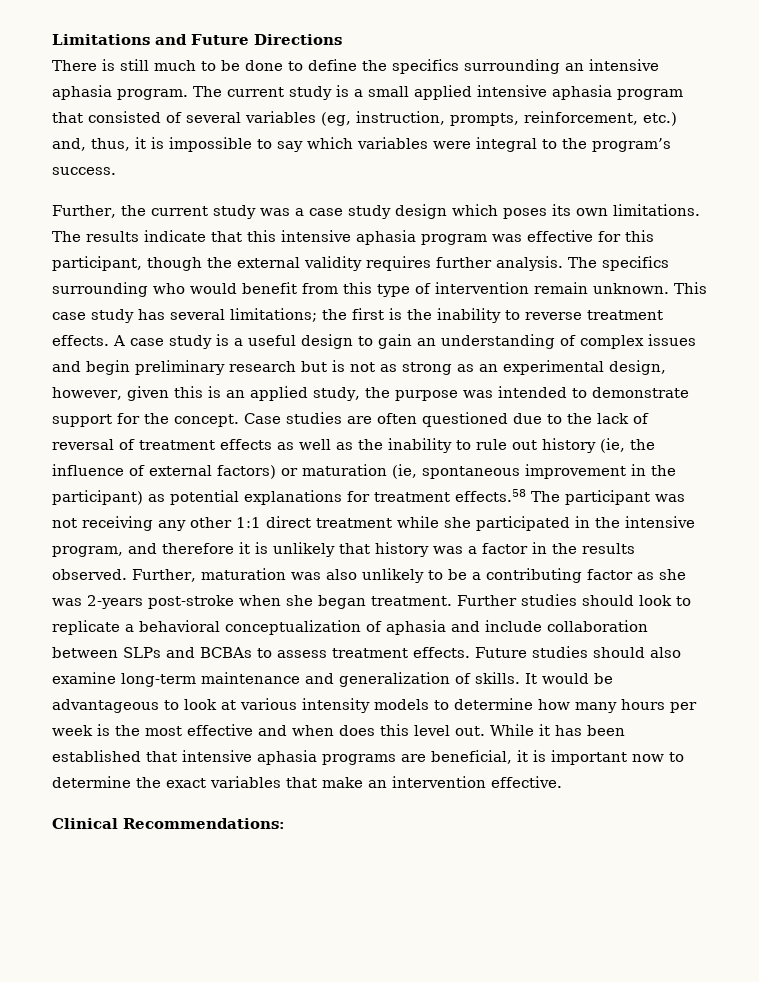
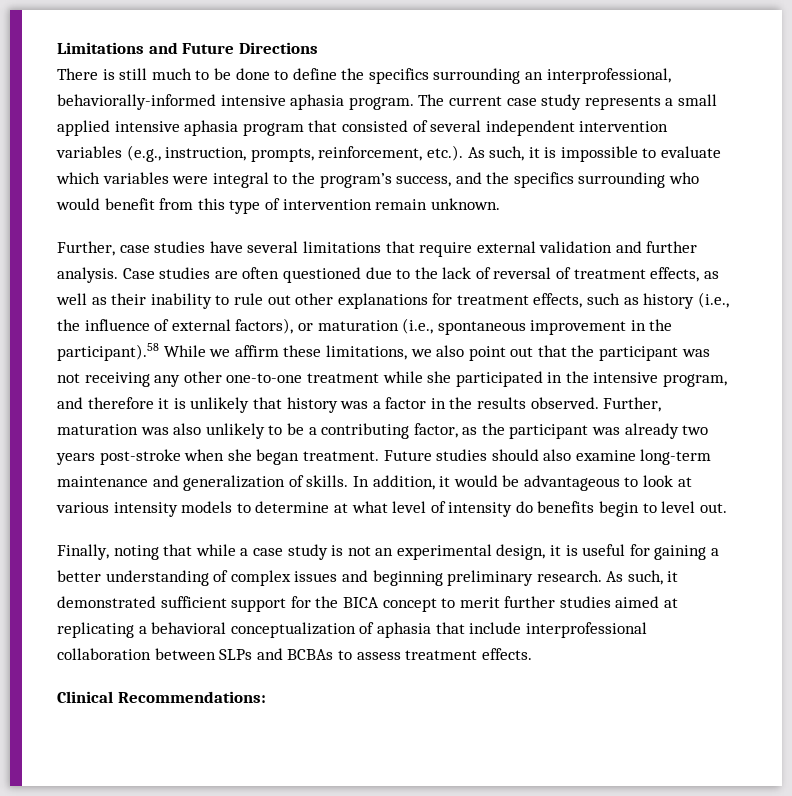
- There is still much to be done to define the specifics surrounding an intensive aphasia program.
+ There is still much to be done to define the specifics surrounding an interprofessional, behaviorally-informed intensive aphasia program.
- The current study is a small applied intensive aphasia program that consisted of several variables (eg, instruction, prompts, reinforcement, etc.) and, thus, it is impossible to say which variables were integral to the program’s success.
- Further, the current study was a case study design which poses its own limitations. The results indicate that this intensive aphasia program was effective for this participant, though the external validity requires further analysis. The specifics surrounding who would benefit from this type of intervention remain unknown. This case study has several limitations; the first is the inability to reverse treatment effects. A case study is a useful design to gain an understanding of complex issues and begin preliminary research but is not as strong as an experimental design, however, given this is an applied study, the purpose was intended to demonstrate support for the concept.
+ The current case study represents a small applied intensive aphasia program that consisted of several independent intervention variables (e.g., instruction, prompts, reinforcement, etc.). As such, it is impossible to evaluate which variables were integral to the program’s success, and the specifics surrounding who would benefit from this type of intervention remain unknown.
+ Further, case studies have several limitations that require external validation and further analysis.
- Case studies are often questioned due to the lack of reversal of treatment effects as well as the inability to rule out history (ie, the influence of external factors) or maturation (ie, spontaneous improvement in the participant) as potential explanations for treatment effects.58 The participant was not receiving any other 1:1 direct treatment while she participated in the intensive program, and therefore it is unlikely that history was a factor in the results observed.
+ Case studies are often questioned due to the lack of reversal of treatment effects, as well as their inability to rule out other explanations for treatment effects, such as history (i.e., the influence of external factors), or maturation (i.e., spontaneous improvement in the participant).58 While we affirm these limitations, we also point out that the participant was not receiving any other one-to-one treatment while she participated in the intensive program, and therefore it is unlikely that history was a factor in the results observed.
- Further, maturation was also unlikely to be a contributing factor as she was 2-years post-stroke when she began treatment.
+ Further, maturation was also unlikely to be a contributing factor, as the participant was already two years post-stroke when she began treatment.
- Further studies should look to replicate a behavioral conceptualization of aphasia and include collaboration between SLPs and BCBAs to assess treatment effects.
- It would be advantageous to look at various intensity models to determine how many hours per week is the most effective and when does this level out. While it has been established that intensive aphasia programs are beneficial, it is important now to determine the exact variables that make an intervention effective.
+ In addition, it would be advantageous to look at various intensity models to determine at what level of intensity do benefits begin to level out.
+ Finally, noting that while a case study is not an experimental design, it is useful for gaining a better understanding of complex issues and beginning preliminary research. As such, it demonstrated sufficient support for the BICA concept to merit further studies aimed at replicating a behavioral conceptualization of aphasia that include interprofessional collaboration between SLPs and BCBAs to assess treatment effects.

